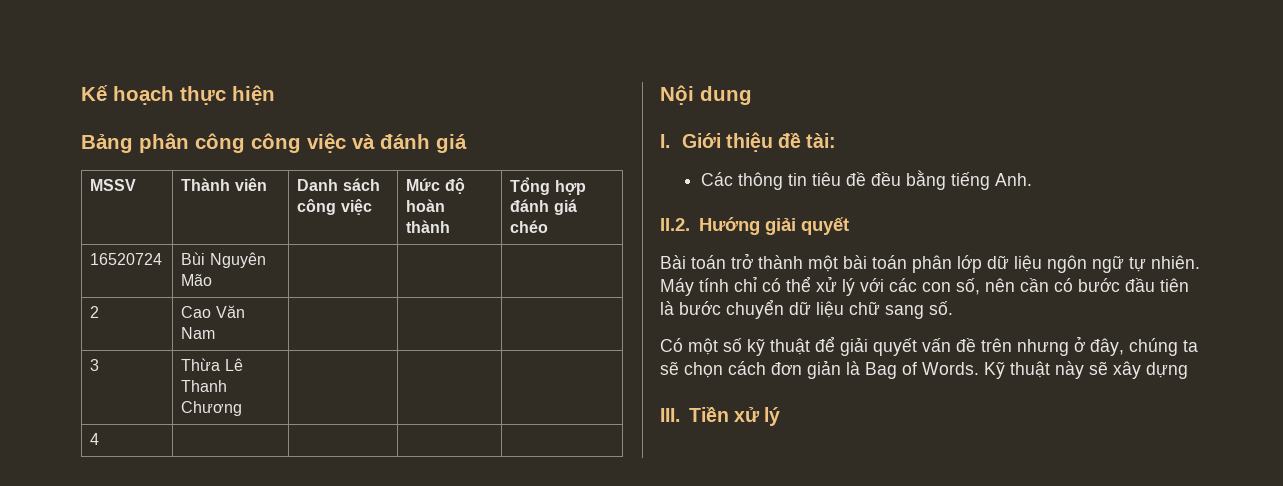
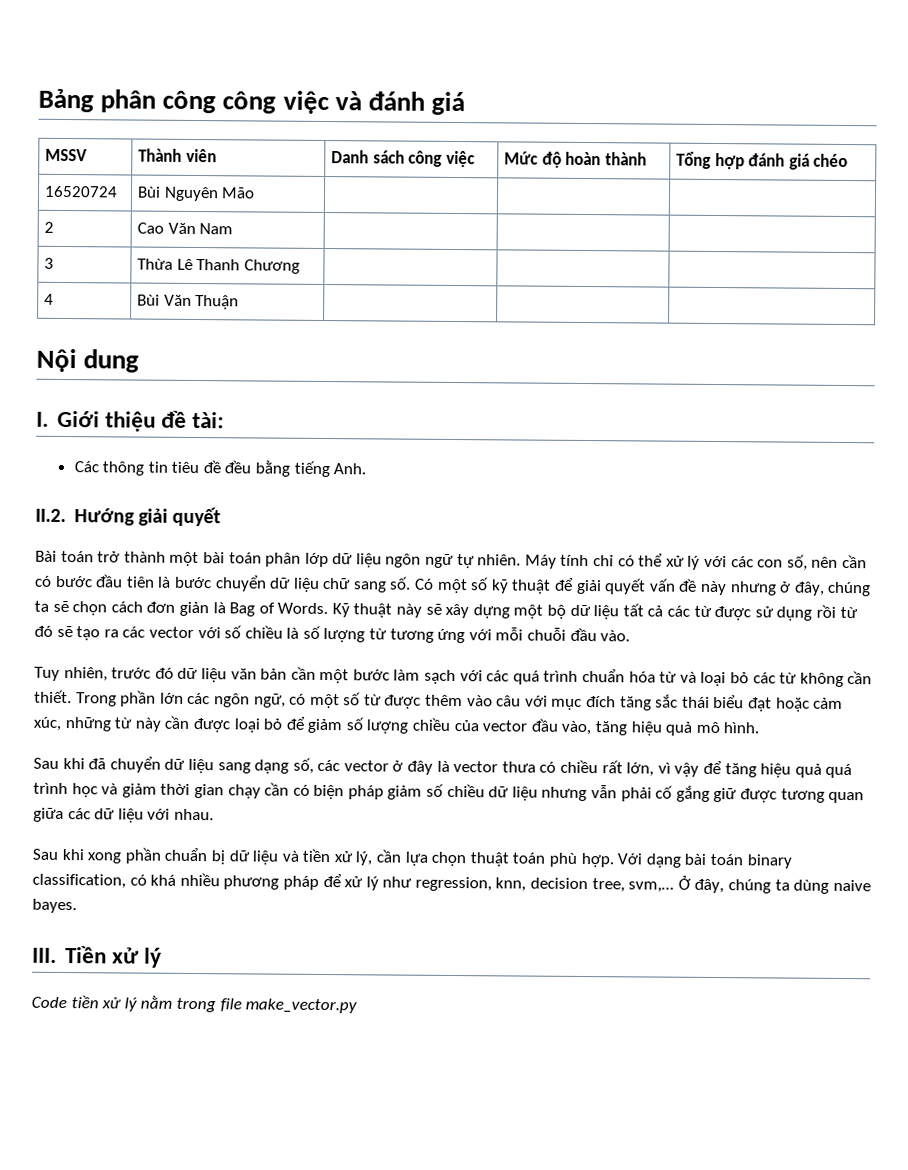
- Kế hoạch thực hiện
- 4 | | | |
+ 4 | Bùi Văn Thuận | | |
- Máy tính chỉ có thể xử lý với các con số, nên cần có bước đầu tiên là bước chuyển dữ liệu chữ sang số.
- Có một số kỹ thuật để giải quyết vấn đề trên nhưng ở đây, chúng ta sẽ chọn cách đơn giản là Bag of Words.
+ Máy tính chỉ có thể xử lý với các con số, nên cần có bước đầu tiên là bước chuyển dữ liệu chữ sang số. Có một số kỹ thuật để giải quyết vấn đề này nhưng ở đây, chúng ta sẽ chọn cách đơn giản là Bag of Words.
- Kỹ thuật này sẽ xây dựng
+ Kỹ thuật này sẽ xây dựng một bộ dữ liệu tất cả các từ được sử dụng rồi từ đó sẽ tạo ra các vector với số chiều là số lượng từ tương ứng với mỗi chuỗi đầu vào.
+ Tuy nhiên, trước đó dữ liệu văn bản cần một bước làm sạch với các quá trình chuẩn hóa từ và loại bỏ các từ không cần thiết. Trong phần lớn các ngôn ngữ, có một số từ được thêm vào câu với mục đích tăng sắc thái biểu đạt hoặc cảm xúc, những từ này cần được loại bỏ để giảm số lượng chiều của vector đầu vào, tăng hiệu quả mô hình.
+ Sau khi đã chuyển dữ liệu sang dạng số, các vector ở đây là vector thưa có chiều rất lớn, vì vậy để tăng hiệu quả quá trình học và giảm thời gian chạy cần có biện pháp giảm số chiều dữ liệu nhưng vẫn phải cố gắng giữ được tương quan giữa các dữ liệu với nhau.
+ Sau khi xong phần chuẩn bị dữ liệu và tiền xử lý, cần lựa chọn thuật toán phù hợp. Với dạng bài toán binary classification, có khá nhiều phương pháp để xử lý như regression, knn, decision tree, svm,… Ở đây, chúng ta dùng naive bayes.
  III. Tiền xử lý
+ Code tiền xử lý nằm trong file make_vector.py

